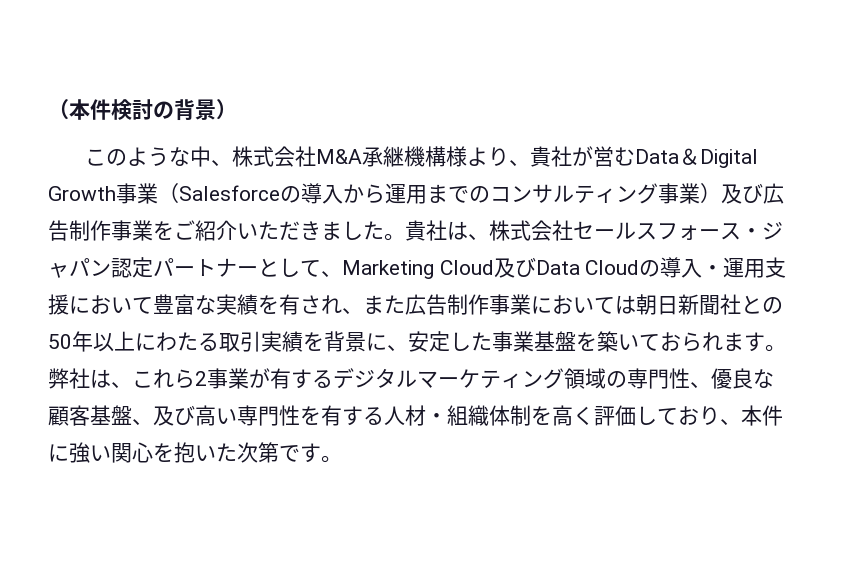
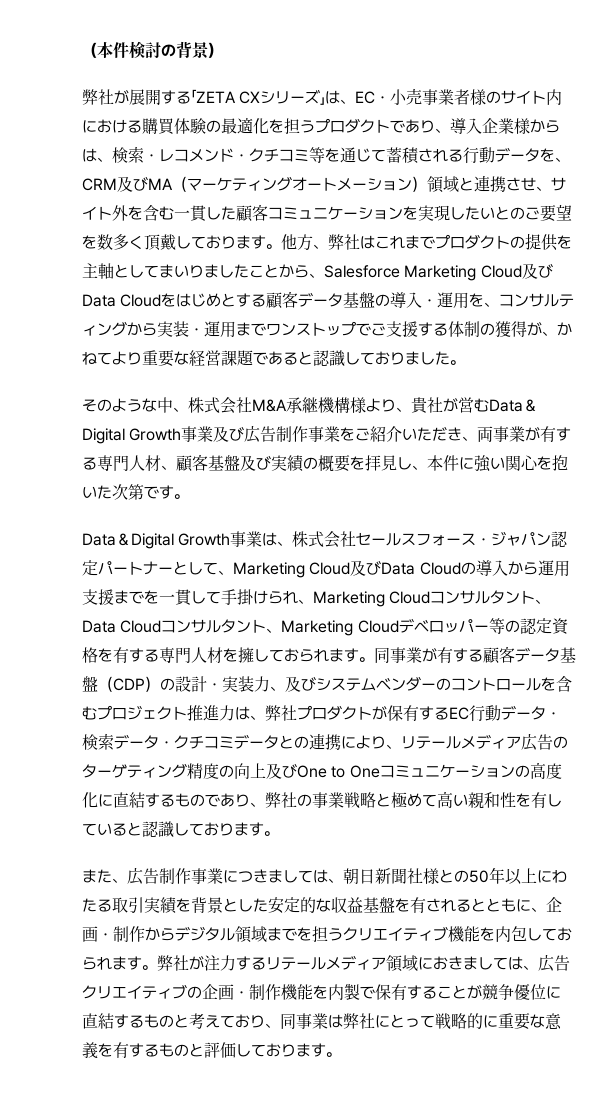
- このような中、株式会社M&A承継機構様より、貴社が営むData＆Digital Growth事業（Salesforceの導入から運用までのコンサルティング事業）及び広告制作事業をご紹介いただきました。貴社は、株式会社セールスフォース・ジャパン認定パートナーとして、Marketing Cloud及びData Cloudの導入・運用支援において豊富な実績を有され、また広告制作事業においては朝日新聞社との50年以上にわたる取引実績を背景に、安定した事業基盤を築いておられます。
+ 弊社が展開する「ZETA CXシリーズ」は、EC・小売事業者様のサイト内における購買体験の最適化を担うプロダクトであり、導入企業様からは、検索・レコメンド・クチコミ等を通じて蓄積される行動データを、CRM及びMA（マーケティングオートメーション）領域と連携させ、サイト外を含む一貫した顧客コミュニケーションを実現したいとのご要望を数多く頂戴しております。他方、弊社はこれまでプロダクトの提供を主軸としてまいりましたことから、Salesforce Marketing Cloud及びData Cloudをはじめとする顧客データ基盤の導入・運用を、コンサルティングから実装・運用までワンストップでご支援する体制の獲得が、かねてより重要な経営課題であると認識しておりました。
+ そのような中、株式会社M&A承継機構様より、貴社が営むData＆Digital Growth事業及び広告制作事業をご紹介いただき、両事業が有する専門人材、顧客基盤及び実績の概要を拝見し、本件に強い関心を抱いた次第です。
+ Data＆Digital Growth事業は、株式会社セールスフォース・ジャパン認定パートナーとして、Marketing Cloud及びData Cloudの導入から運用支援までを一貫して手掛けられ、Marketing Cloudコンサルタント、Data Cloudコンサルタント、Marketing Cloudデベロッパー等の認定資格を有する専門人材を擁しておられます。同事業が有する顧客データ基盤（CDP）の設計・実装力、及びシステムベンダーのコントロールを含むプロジェクト推進力は、弊社プロダクトが保有するEC行動データ・検索データ・クチコミデータとの連携により、リテールメディア広告のターゲティング精度の向上及びOne to Oneコミュニケーションの高度化に直結するものであり、弊社の事業戦略と極めて高い親和性を有していると認識しております。
+ また、広告制作事業につきましては、朝日新聞社様との50年以上にわたる取引実績を背景とした安定的な収益基盤を有されるとともに、企画・制作からデジタル領域までを担うクリエイティブ機能を内包しておられます。
- 弊社は、これら2事業が有するデジタルマーケティング領域の専門性、優良な顧客基盤、及び高い専門性を有する人材・組織体制を高く評価しており、本件に強い関心を抱いた次第です。
+ 弊社が注力するリテールメディア領域におきましては、広告クリエイティブの企画・制作機能を内製で保有することが競争優位に直結するものと考えており、同事業は弊社にとって戦略的に重要な意義を有するものと評価しております。

